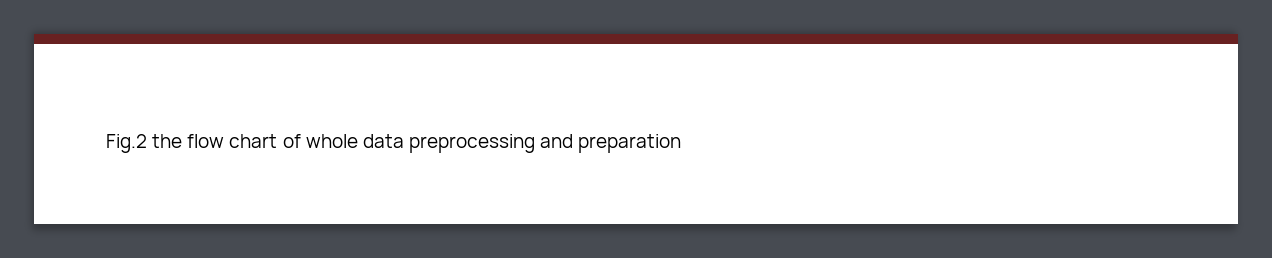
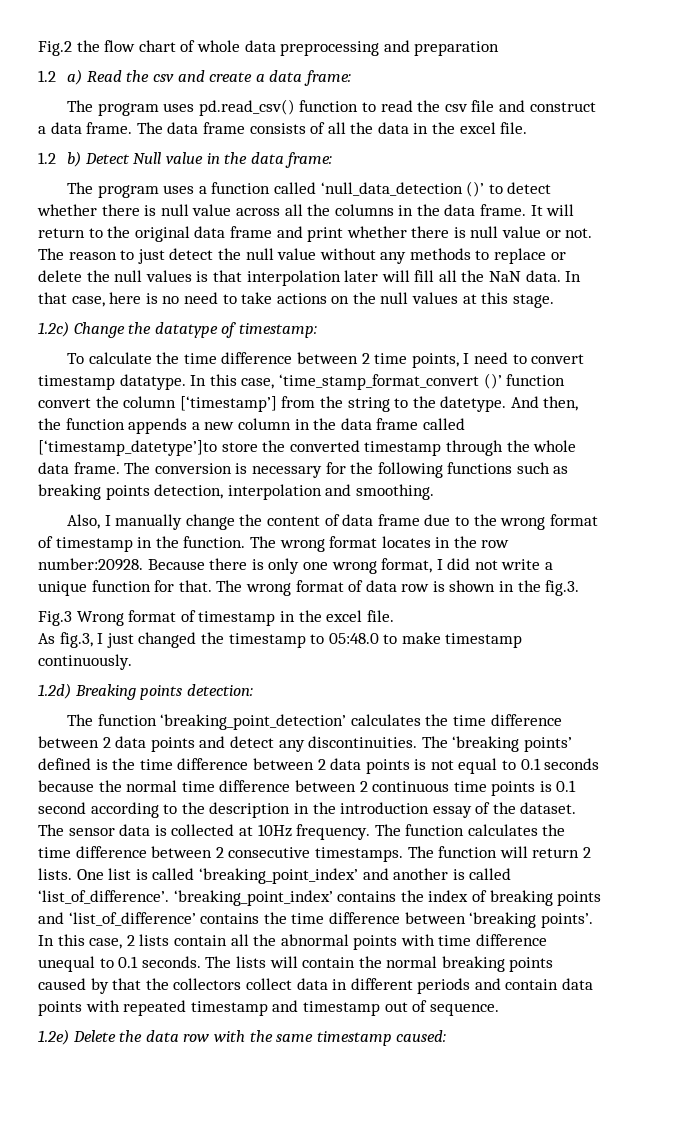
+ 1.2 a) Read the csv and create a data frame:
+ The program uses pd.read_csv() function to read the csv file and construct a data frame. The data frame consists of all the data in the excel file.
+ 1.2 b) Detect Null value in the data frame:
+ The program uses a function called ‘null_data_detection ()’ to detect whether there is null value across all the columns in the data frame. It will return to the original data frame and print whether there is null value or not. The reason to just detect the null value without any methods to replace or delete the null values is that interpolation later will fill all the NaN data. In that case, here is no need to take actions on the null values at this stage.
+ 1.2c) Change the datatype of timestamp:
+ To calculate the time difference between 2 time points, I need to convert timestamp datatype. In this case, ‘time_stamp_format_convert ()’ function convert the column [‘timestamp’] from the string to the datetype. And then, the function appends a new column in the data frame called [‘timestamp_datetype’]to store the converted timestamp through the whole data frame. The conversion is necessary for the following functions such as breaking points detection, interpolation and smoothing.
+ Also, I manually change the content of data frame due to the wrong format of timestamp in the function. The wrong format locates in the row number:20928. Because there is only one wrong format, I did not write a unique function for that. The wrong format of data row is shown in the fig.3.
+ Fig.3 Wrong format of timestamp in the excel file.
+ As fig.3, I just changed the timestamp to 05:48.0 to make timestamp continuously.
+ 1.2d) Breaking points detection:
+ The function ‘breaking_point_detection’ calculates the time difference between 2 data points and detect any discontinuities. The ‘breaking points’ defined is the time difference between 2 data points is not equal to 0.1 seconds because the normal time difference between 2 continuous time points is 0.1 second according to the description in the introduction essay of the dataset. The sensor data is collected at 10Hz frequency. The function calculates the time difference between 2 consecutive timestamps. The function will return 2 lists. One list is called ‘breaking_point_index’ and another is called ‘list_of_difference’. ‘breaking_point_index’ contains the index of breaking points and ‘list_of_difference’ contains the time difference between ‘breaking points’. In this case, 2 lists contain all the abnormal points with time difference unequal to 0.1 seconds. The lists will contain the normal breaking points caused by that the collectors collect data in different periods and contain data points with repeated timestamp and timestamp out of sequence.
+ 1.2e) Delete the data row with the same timestamp caused:

